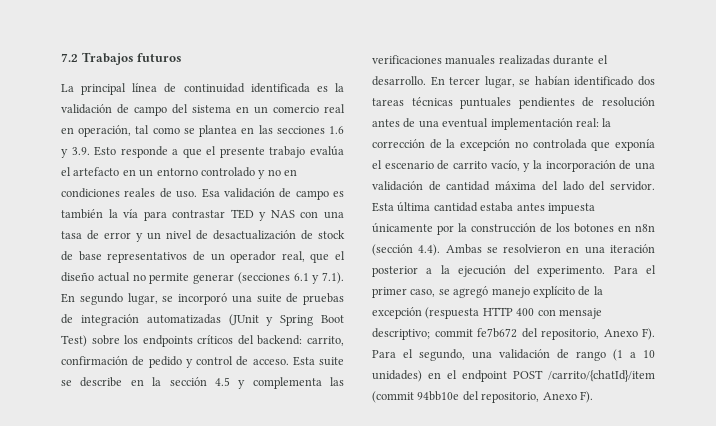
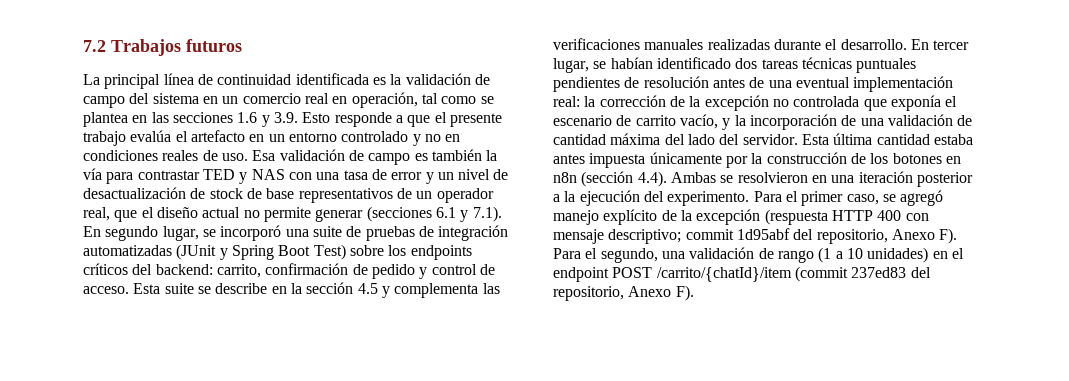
- Para el primer caso, se agregó manejo explícito de la excepción (respuesta HTTP 400 con mensaje descriptivo; commit fe7b672 del repositorio, Anexo F). Para el segundo, una validación de rango (1 a 10 unidades) en el endpoint POST /carrito/{chatId}/item (commit 94bb10e del repositorio, Anexo F).
+ Para el primer caso, se agregó manejo explícito de la excepción (respuesta HTTP 400 con mensaje descriptivo; commit 1d95abf del repositorio, Anexo F). Para el segundo, una validación de rango (1 a 10 unidades) en el endpoint POST /carrito/{chatId}/item (commit 237ed83 del repositorio, Anexo F).

